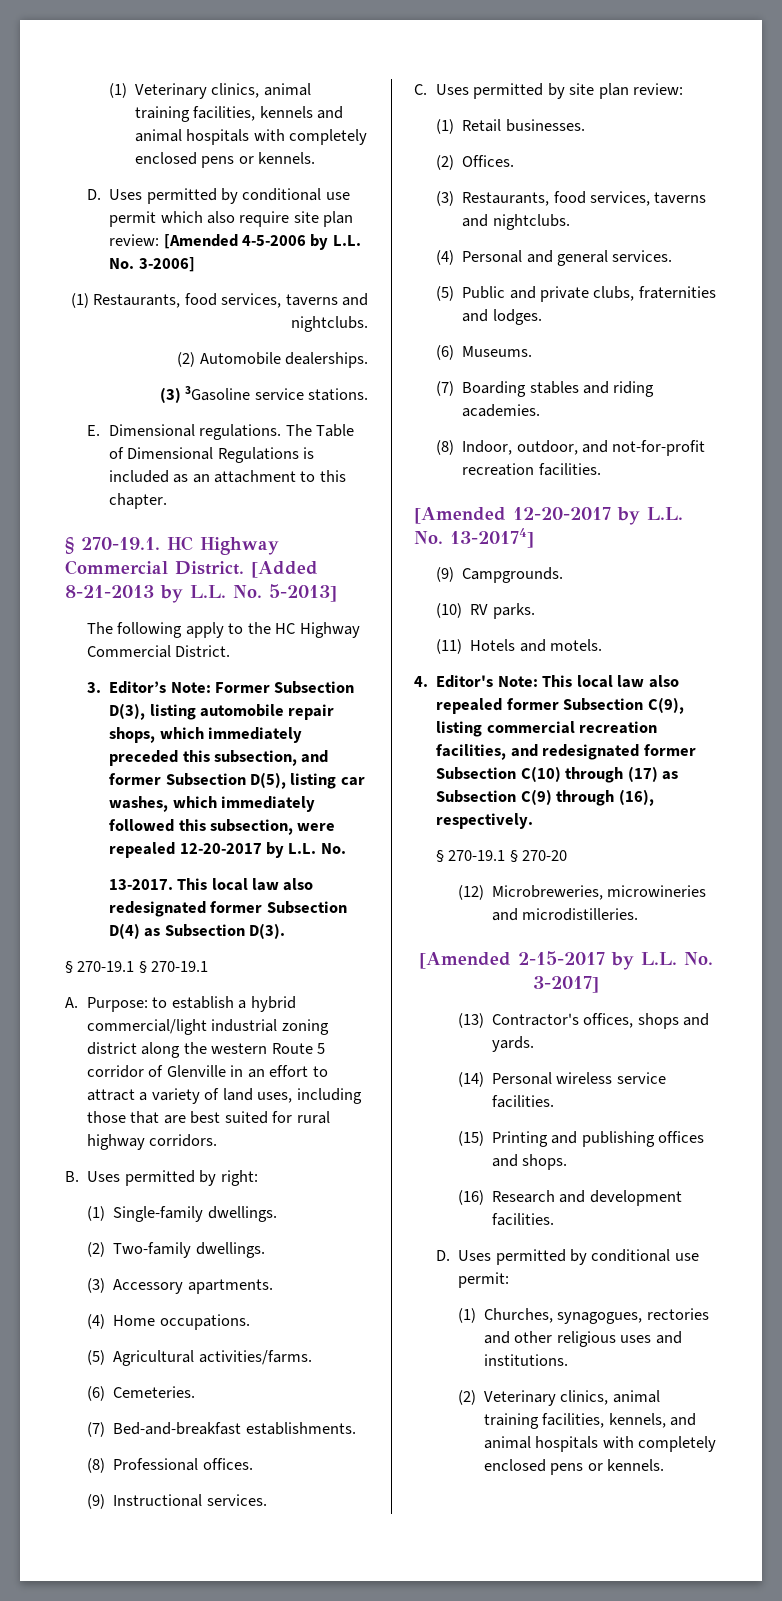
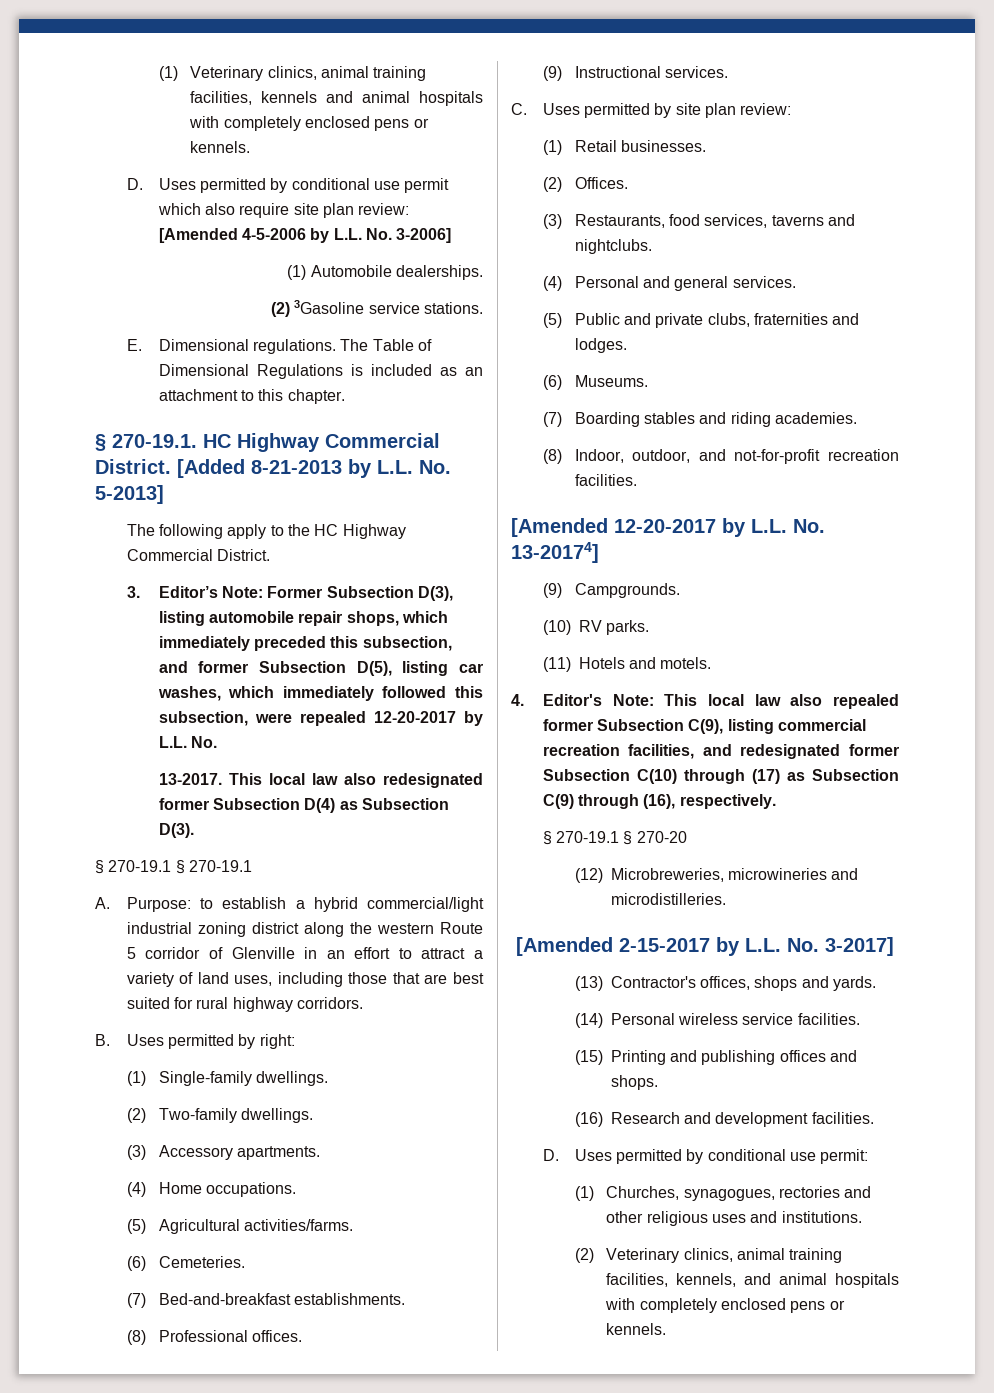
- (1) Restaurants, food services, taverns and nightclubs.
- (2) Automobile dealerships.
+ (1) Automobile dealerships.
- (3) 3Gasoline service stations.
+ (2) 3Gasoline service stations.

